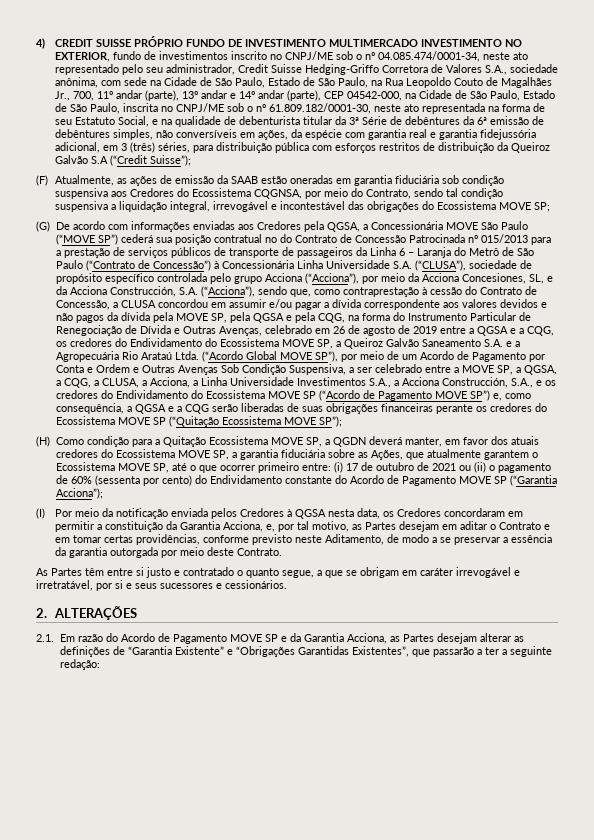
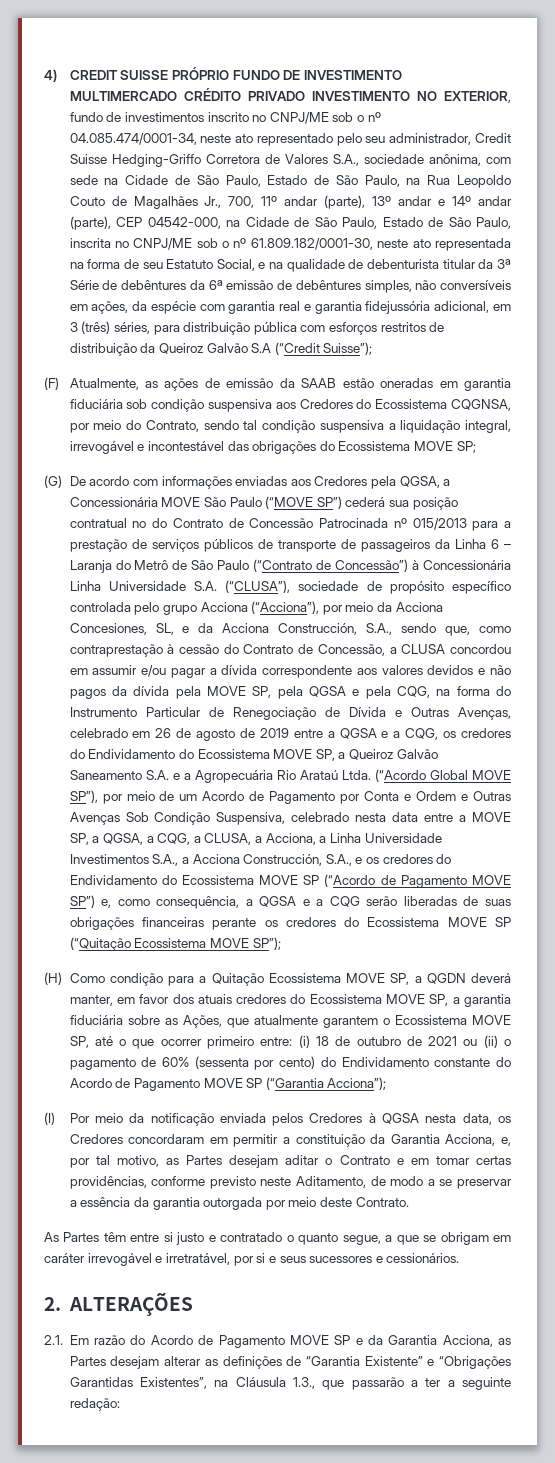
- 4) CREDIT SUISSE PRÓPRIO FUNDO DE INVESTIMENTO MULTIMERCADO INVESTIMENTO NO EXTERIOR, fundo de investimentos inscrito no CNPJ/ME sob o nº 04.085.474/0001-34, neste ato representado pelo seu administrador, Credit Suisse Hedging-Griffo Corretora de Valores S.A., sociedade anônima, com sede na Cidade de São Paulo, Estado de São Paulo, na Rua Leopoldo Couto de Magalhães Jr., 700, 11º andar (parte), 13º andar e 14º andar (parte), CEP 04542-000, na Cidade de São Paulo, Estado de São Paulo, inscrita no CNPJ/ME sob o nº 61.809.182/0001-30, neste ato representada na forma de seu Estatuto Social, e na qualidade de debenturista titular da 3ª Série de debêntures da 6ª emissão de debêntures simples, não conversíveis em ações, da espécie com garantia real e garantia fidejussória adicional, em 3 (três) séries, para distribuição pública com esforços restritos de distribuição da Queiroz Galvão S.A (“Credit Suisse”);
+ 4) CREDIT SUISSE PRÓPRIO FUNDO DE INVESTIMENTO MULTIMERCADO CRÉDITO PRIVADO INVESTIMENTO NO EXTERIOR, fundo de investimentos inscrito no CNPJ/ME sob o nº 04.085.474/0001-34, neste ato representado pelo seu administrador, Credit Suisse Hedging-Griffo Corretora de Valores S.A., sociedade anônima, com sede na Cidade de São Paulo, Estado de São Paulo, na Rua Leopoldo Couto de Magalhães Jr., 700, 11º andar (parte), 13º andar e 14º andar (parte), CEP 04542-000, na Cidade de São Paulo, Estado de São Paulo, inscrita no CNPJ/ME sob o nº 61.809.182/0001-30, neste ato representada na forma de seu Estatuto Social, e na qualidade de debenturista titular da 3ª Série de debêntures da 6ª emissão de debêntures simples, não conversíveis em ações, da espécie com garantia real e garantia fidejussória adicional, em 3 (três) séries, para distribuição pública com esforços restritos de distribuição da Queiroz Galvão S.A (“Credit Suisse”);
- (G) De acordo com informações enviadas aos Credores pela QGSA, a Concessionária MOVE São Paulo (“MOVE SP”) cederá sua posição contratual no do Contrato de Concessão Patrocinada nº 015/2013 para a prestação de serviços públicos de transporte de passageiros da Linha 6 – Laranja do Metrô de São Paulo (“Contrato de Concessão”) à Concessionária Linha Universidade S.A. (“CLUSA”), sociedade de propósito específico controlada pelo grupo Acciona (“Acciona”), por meio da Acciona Concesiones, SL, e da Acciona Construcción, S.A. (“Acciona”), sendo que, como contraprestação à cessão do Contrato de Concessão, a CLUSA concordou em assumir e/ou pagar a dívida correspondente aos valores devidos e não pagos da dívida pela MOVE SP, pela QGSA e pela CQG, na forma do Instrumento Particular de Renegociação de Dívida e Outras Avenças, celebrado em 26 de agosto de 2019 entre a QGSA e a CQG, os credores do Endividamento do Ecossistema MOVE SP, a Queiroz Galvão Saneamento S.A. e a Agropecuária Rio Arataú Ltda.
+ (G) De acordo com informações enviadas aos Credores pela QGSA, a Concessionária MOVE São Paulo (“MOVE SP”) cederá sua posição contratual no do Contrato de Concessão Patrocinada nº 015/2013 para a prestação de serviços públicos de transporte de passageiros da Linha 6 – Laranja do Metrô de São Paulo (“Contrato de Concessão”) à Concessionária Linha Universidade S.A. (“CLUSA”), sociedade de propósito específico controlada pelo grupo Acciona (“Acciona”), por meio da Acciona Concesiones, SL, e da Acciona Construcción, S.A., sendo que, como contraprestação à cessão do Contrato de Concessão, a CLUSA concordou em assumir e/ou pagar a dívida correspondente aos valores devidos e não pagos da dívida pela MOVE SP, pela QGSA e pela CQG, na forma do Instrumento Particular de Renegociação de Dívida e Outras Avenças, celebrado em 26 de agosto de 2019 entre a QGSA e a CQG, os credores do Endividamento do Ecossistema MOVE SP, a Queiroz Galvão Saneamento S.A. e a Agropecuária Rio Arataú Ltda.
- (“Acordo Global MOVE SP”), por meio de um Acordo de Pagamento por Conta e Ordem e Outras Avenças Sob Condição Suspensiva, a ser celebrado entre a MOVE SP, a QGSA, a CQG, a CLUSA, a Acciona, a Linha Universidade Investimentos S.A., a Acciona Construcción, S.A., e os credores do Endividamento do Ecossistema MOVE SP (“Acordo de Pagamento MOVE SP”) e, como consequência, a QGSA e a CQG serão liberadas de suas obrigações financeiras perante os credores do Ecossistema MOVE SP (“Quitação Ecossistema MOVE SP”);
+ (“Acordo Global MOVE SP”), por meio de um Acordo de Pagamento por Conta e Ordem e Outras Avenças Sob Condição Suspensiva, celebrado nesta data entre a MOVE SP, a QGSA, a CQG, a CLUSA, a Acciona, a Linha Universidade Investimentos S.A., a Acciona Construcción, S.A., e os credores do Endividamento do Ecossistema MOVE SP (“Acordo de Pagamento MOVE SP”) e, como consequência, a QGSA e a CQG serão liberadas de suas obrigações financeiras perante os credores do Ecossistema MOVE SP (“Quitação Ecossistema MOVE SP”);
- (i) 17 de outubro de 2021 ou (ii) o pagamento de 60% (sessenta por cento) do Endividamento constante do Acordo de Pagamento MOVE SP (“Garantia Acciona”);
+ (i) 18 de outubro de 2021 ou (ii) o pagamento de 60% (sessenta por cento) do Endividamento constante do Acordo de Pagamento MOVE SP (“Garantia Acciona”);
- (I) Por meio da notificação enviada pelos Credores à QGSA nesta data, os Credores concordaram em permitir a constituição da Garantia Acciona, e, por tal motivo, as Partes desejam em aditar o Contrato e em tomar certas providências, conforme previsto neste Aditamento, de modo a se preservar a essência da garantia outorgada por meio deste Contrato.
+ (I) Por meio da notificação enviada pelos Credores à QGSA nesta data, os Credores concordaram em permitir a constituição da Garantia Acciona, e, por tal motivo, as Partes desejam aditar o Contrato e em tomar certas providências, conforme previsto neste Aditamento, de modo a se preservar a essência da garantia outorgada por meio deste Contrato.
- 2.1. Em razão do Acordo de Pagamento MOVE SP e da Garantia Acciona, as Partes desejam alterar as definições de “Garantia Existente” e “Obrigações Garantidas Existentes”, que passarão a ter a seguinte redação:
+ 2.1. Em razão do Acordo de Pagamento MOVE SP e da Garantia Acciona, as Partes desejam alterar as definições de “Garantia Existente” e “Obrigações Garantidas Existentes”, na Cláusula 1.3., que passarão a ter a seguinte redação:

